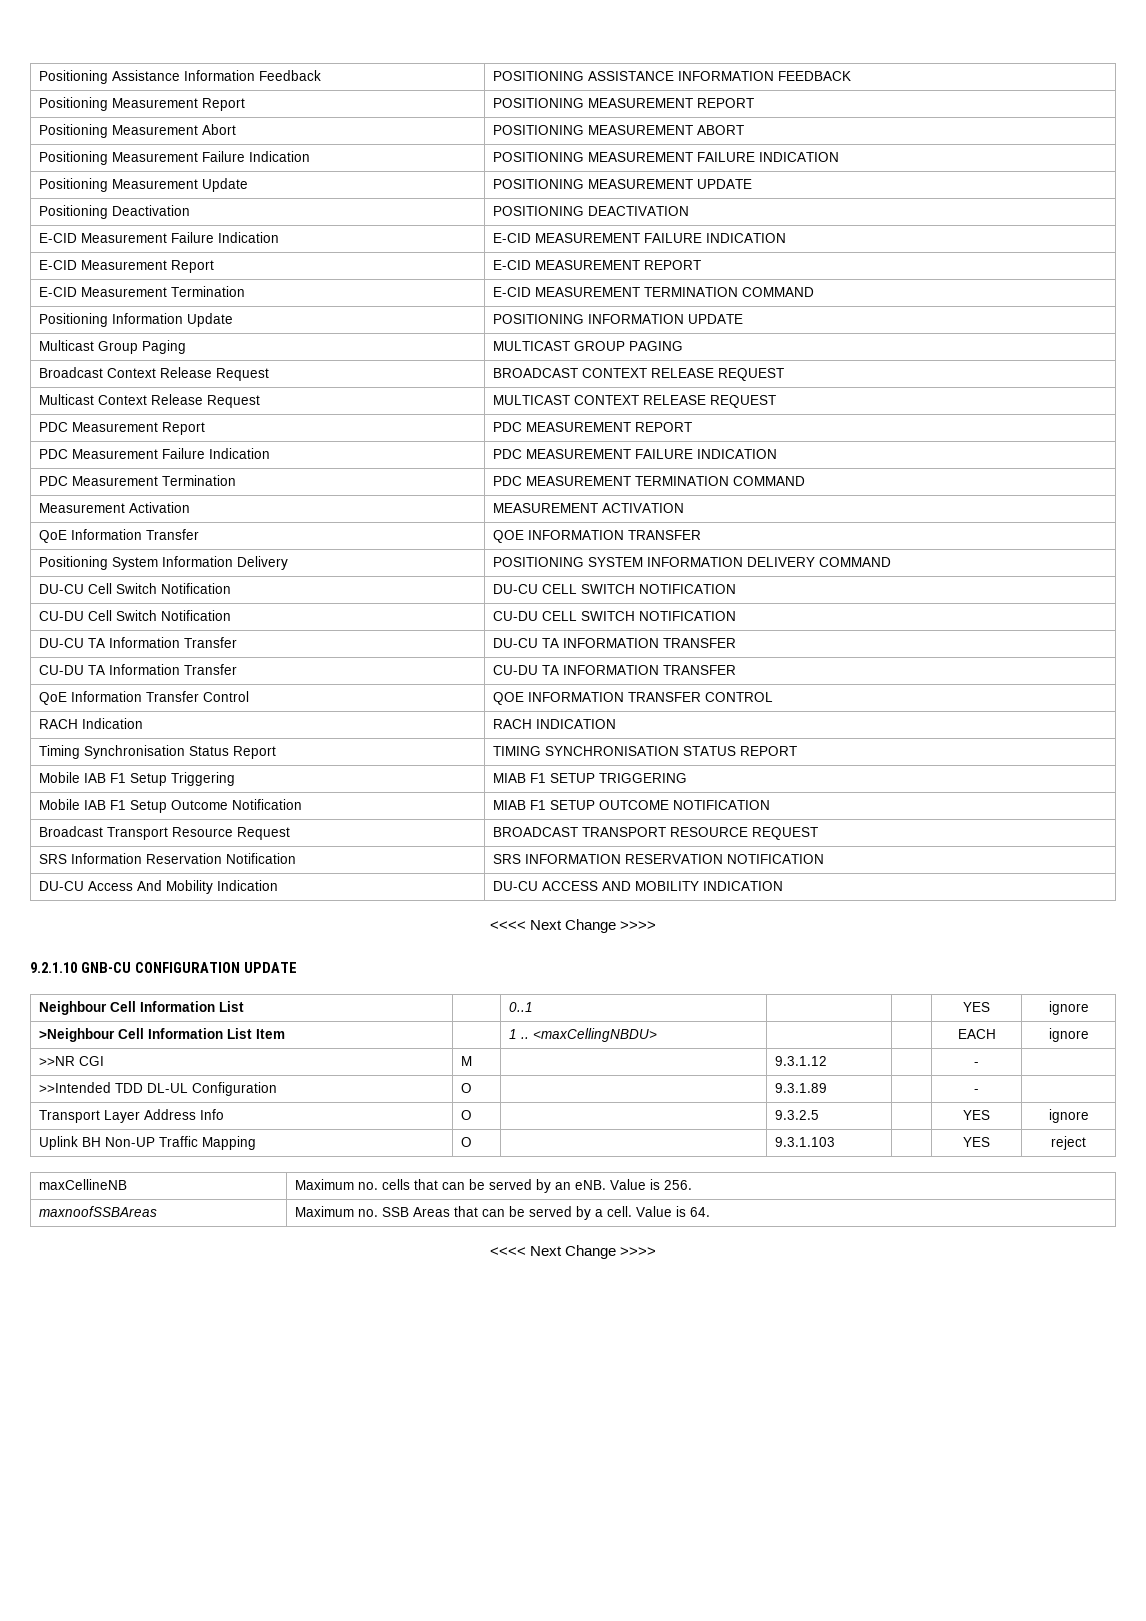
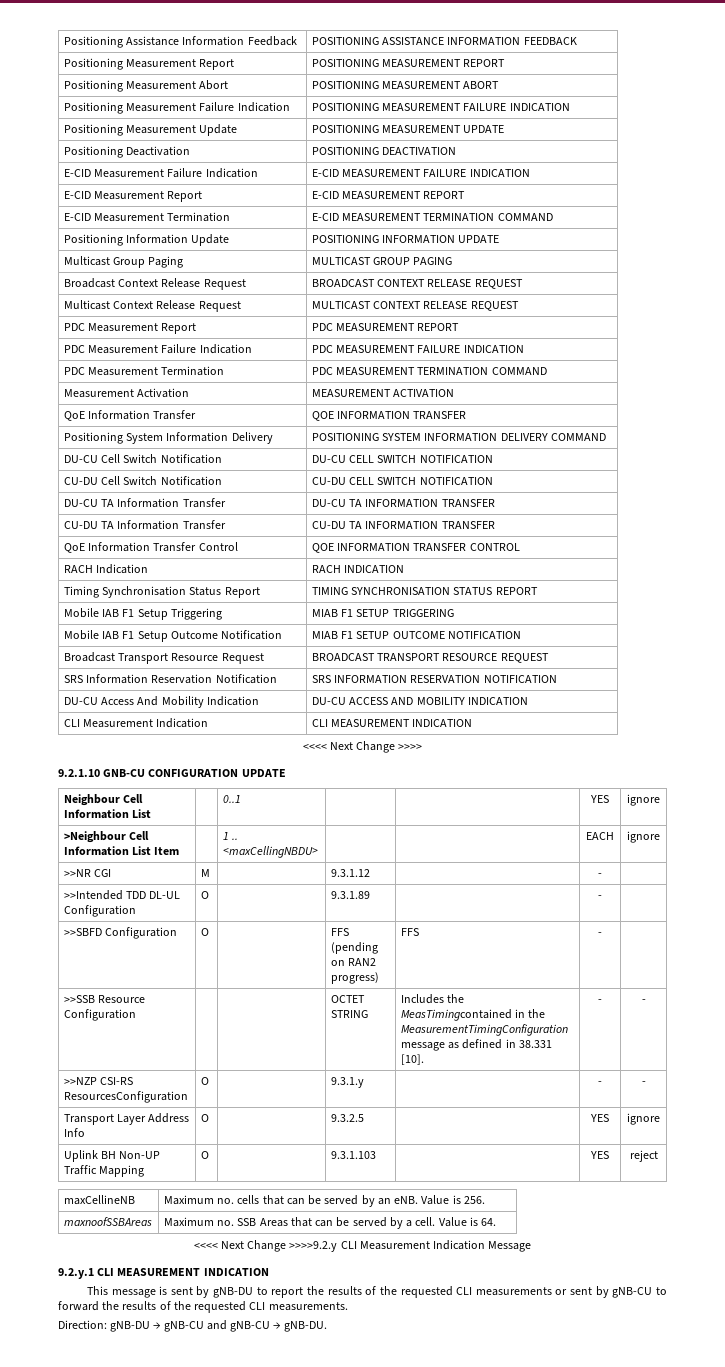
+ CLI Measurement Indication | CLI MEASUREMENT INDICATION
+ >>SBFD Configuration | O | | FFS (pending on RAN2 progress) | FFS | - |
+ >>SSB Resource Configuration | | | OCTET STRING | Includes the MeasTimingcontained in the MeasurementTimingConfiguration message as defined in 38.331 [10]. | - | -
+ >>NZP CSI-RS ResourcesConfiguration | O | | 9.3.1.y | | - | -
  maxnoofSSBAreas | Maximum no. SSB Areas that can be served by a cell. Value is 64.
- <<<< Next Change >>>>
+ <<<< Next Change >>>>9.2.y CLI Measurement Indication Message
+ 9.2.y.1 CLI MEASUREMENT INDICATION
+ This message is sent by gNB-DU to report the results of the requested CLI measurements or sent by gNB-CU to forward the results of the requested CLI measurements.
+ Direction: gNB-DU → gNB-CU and gNB-CU → gNB-DU.

